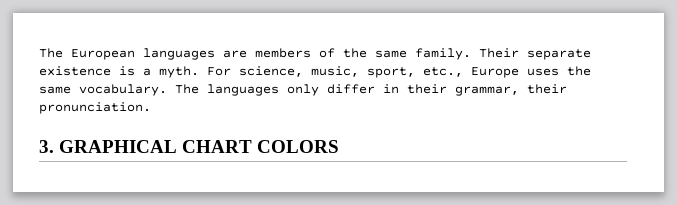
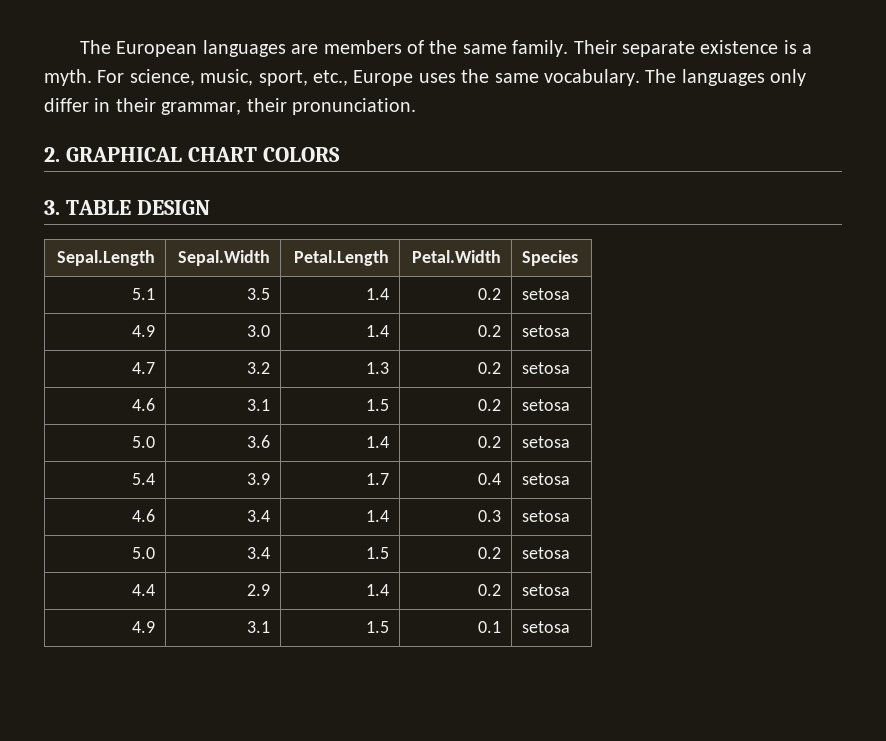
- 3. GRAPHICAL CHART COLORS
+ 2. GRAPHICAL CHART COLORS
+ 3. TABLE DESIGN
+ Sepal.Length | Sepal.Width | Petal.Length | Petal.Width | Species
+ 5.1 | 3.5 | 1.4 | 0.2 | setosa
+ 4.9 | 3.0 | 1.4 | 0.2 | setosa
+ 4.7 | 3.2 | 1.3 | 0.2 | setosa
+ 4.6 | 3.1 | 1.5 | 0.2 | setosa
+ 5.0 | 3.6 | 1.4 | 0.2 | setosa
+ 5.4 | 3.9 | 1.7 | 0.4 | setosa
+ 4.6 | 3.4 | 1.4 | 0.3 | setosa
+ 5.0 | 3.4 | 1.5 | 0.2 | setosa
+ 4.4 | 2.9 | 1.4 | 0.2 | setosa
+ 4.9 | 3.1 | 1.5 | 0.1 | setosa

